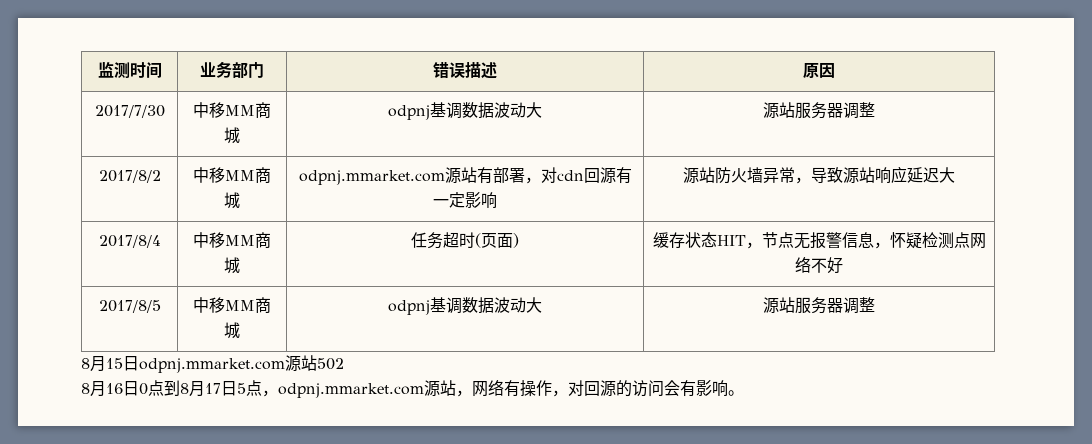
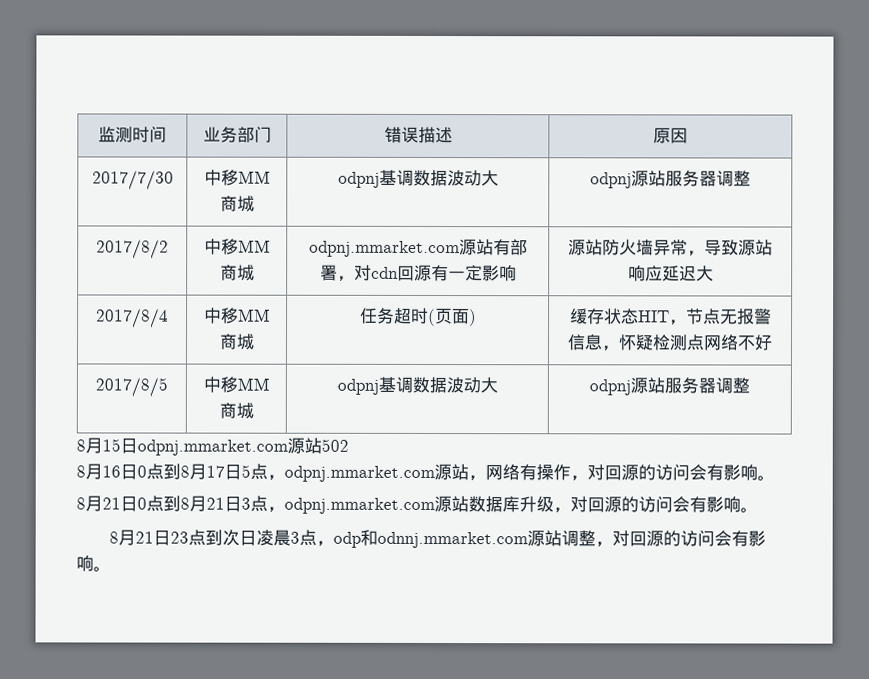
- 2017/7/30 | 中移MM商城 | odpnj基调数据波动大 | 源站服务器调整
+ 2017/7/30 | 中移MM商城 | odpnj基调数据波动大 | odpnj源站服务器调整
- 2017/8/5 | 中移MM商城 | odpnj基调数据波动大 | 源站服务器调整
+ 2017/8/5 | 中移MM商城 | odpnj基调数据波动大 | odpnj源站服务器调整
+ 8月21日0点到8月21日3点，odpnj.mmarket.com源站数据库升级，对回源的访问会有影响。
+ 8月21日23点到次日凌晨3点，odp和odnnj.mmarket.com源站调整，对回源的访问会有影响。

